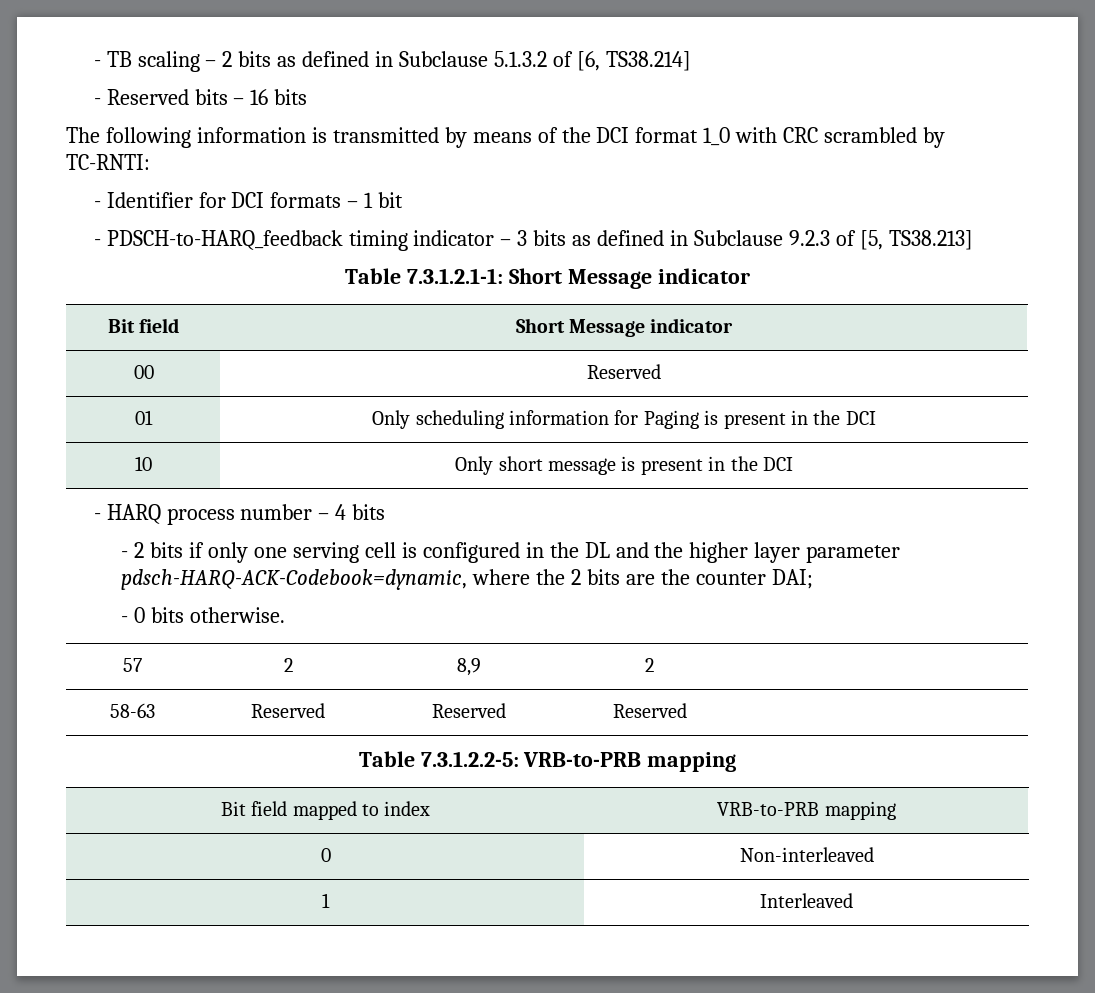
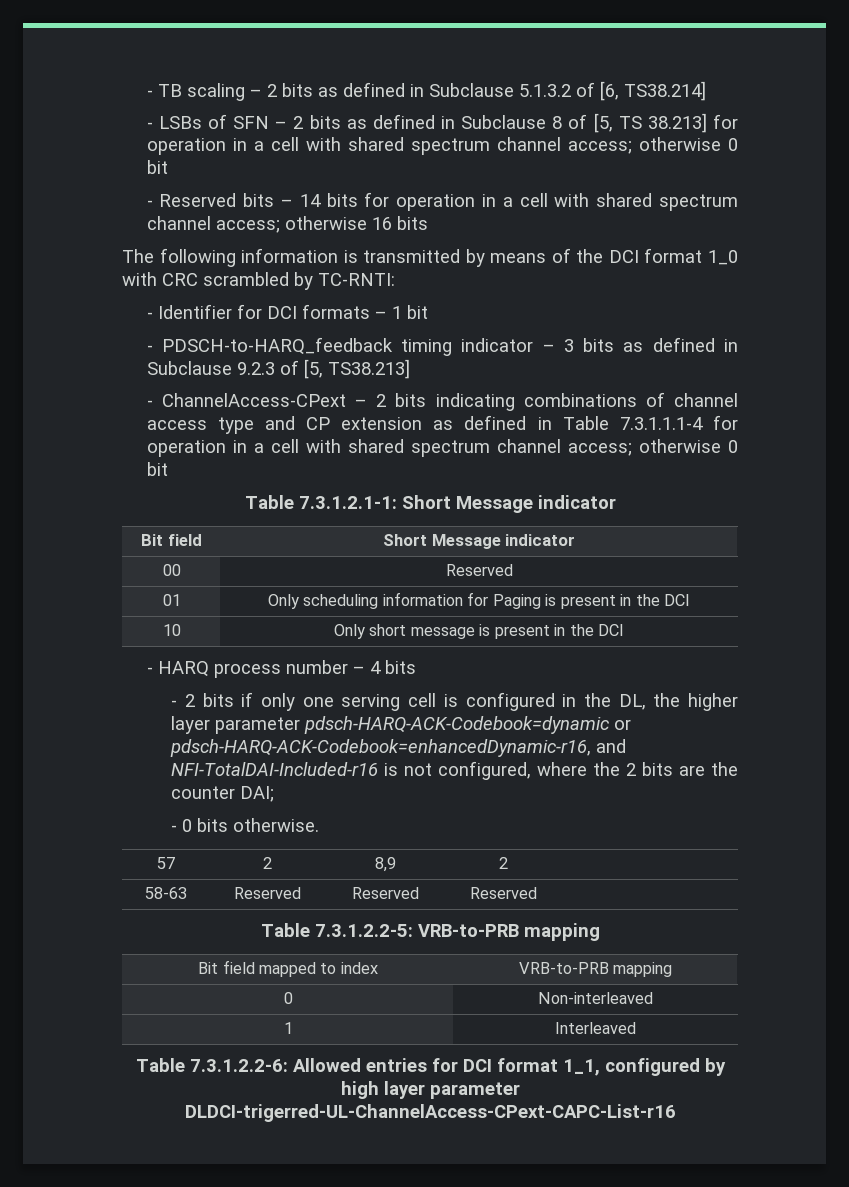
- - Reserved bits – 16 bits
+ - LSBs of SFN – 2 bits as defined in Subclause 8 of [5, TS 38.213] for operation in a cell with shared spectrum channel access; otherwise 0 bit
+ - Reserved bits – 14 bits for operation in a cell with shared spectrum channel access; otherwise 16 bits
+ - ChannelAccess-CPext – 2 bits indicating combinations of channel access type and CP extension as defined in Table 7.3.1.1.1-4 for operation in a cell with shared spectrum channel access; otherwise 0 bit
- - 2 bits if only one serving cell is configured in the DL and the higher layer parameter pdsch-HARQ-ACK-Codebook=dynamic, where the 2 bits are the counter DAI;
+ - 2 bits if only one serving cell is configured in the DL, the higher layer parameter pdsch-HARQ-ACK-Codebook=dynamic or pdsch-HARQ-ACK-Codebook=enhancedDynamic-r16, and NFI-TotalDAI-Included-r16 is not configured, where the 2 bits are the counter DAI;
+ Table 7.3.1.2.2-6: Allowed entries for DCI format 1_1, configured by high layer parameter DLDCI-trigerred-UL-ChannelAccess-CPext-CAPC-List-r16

